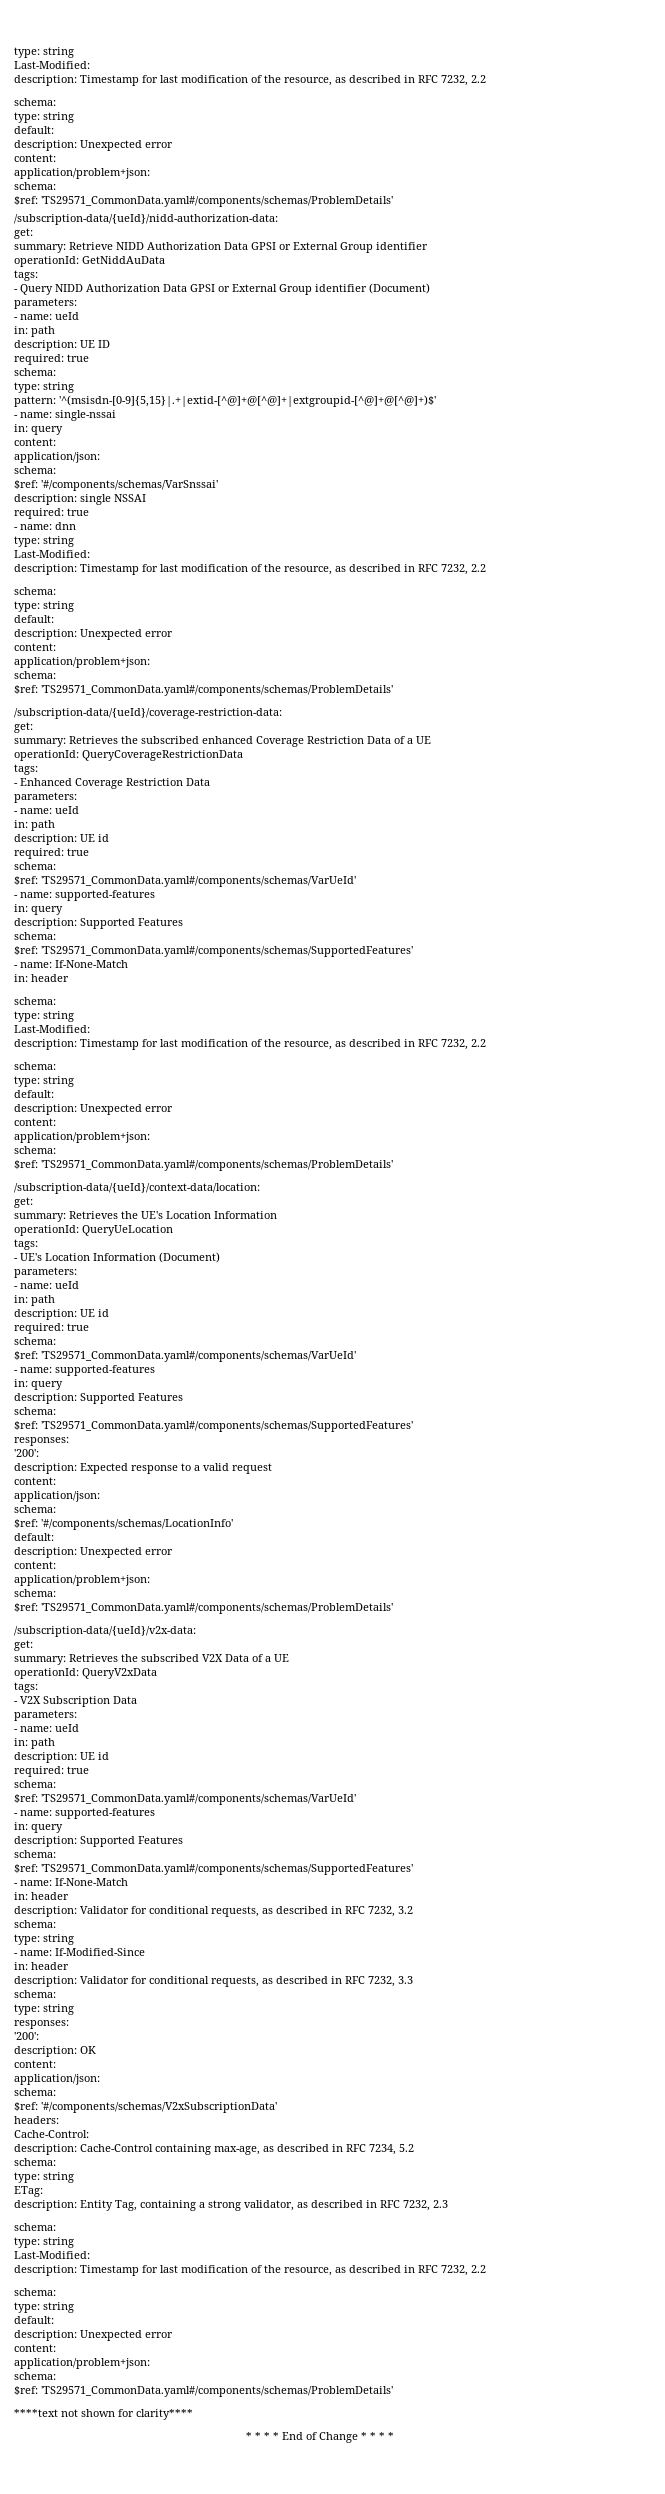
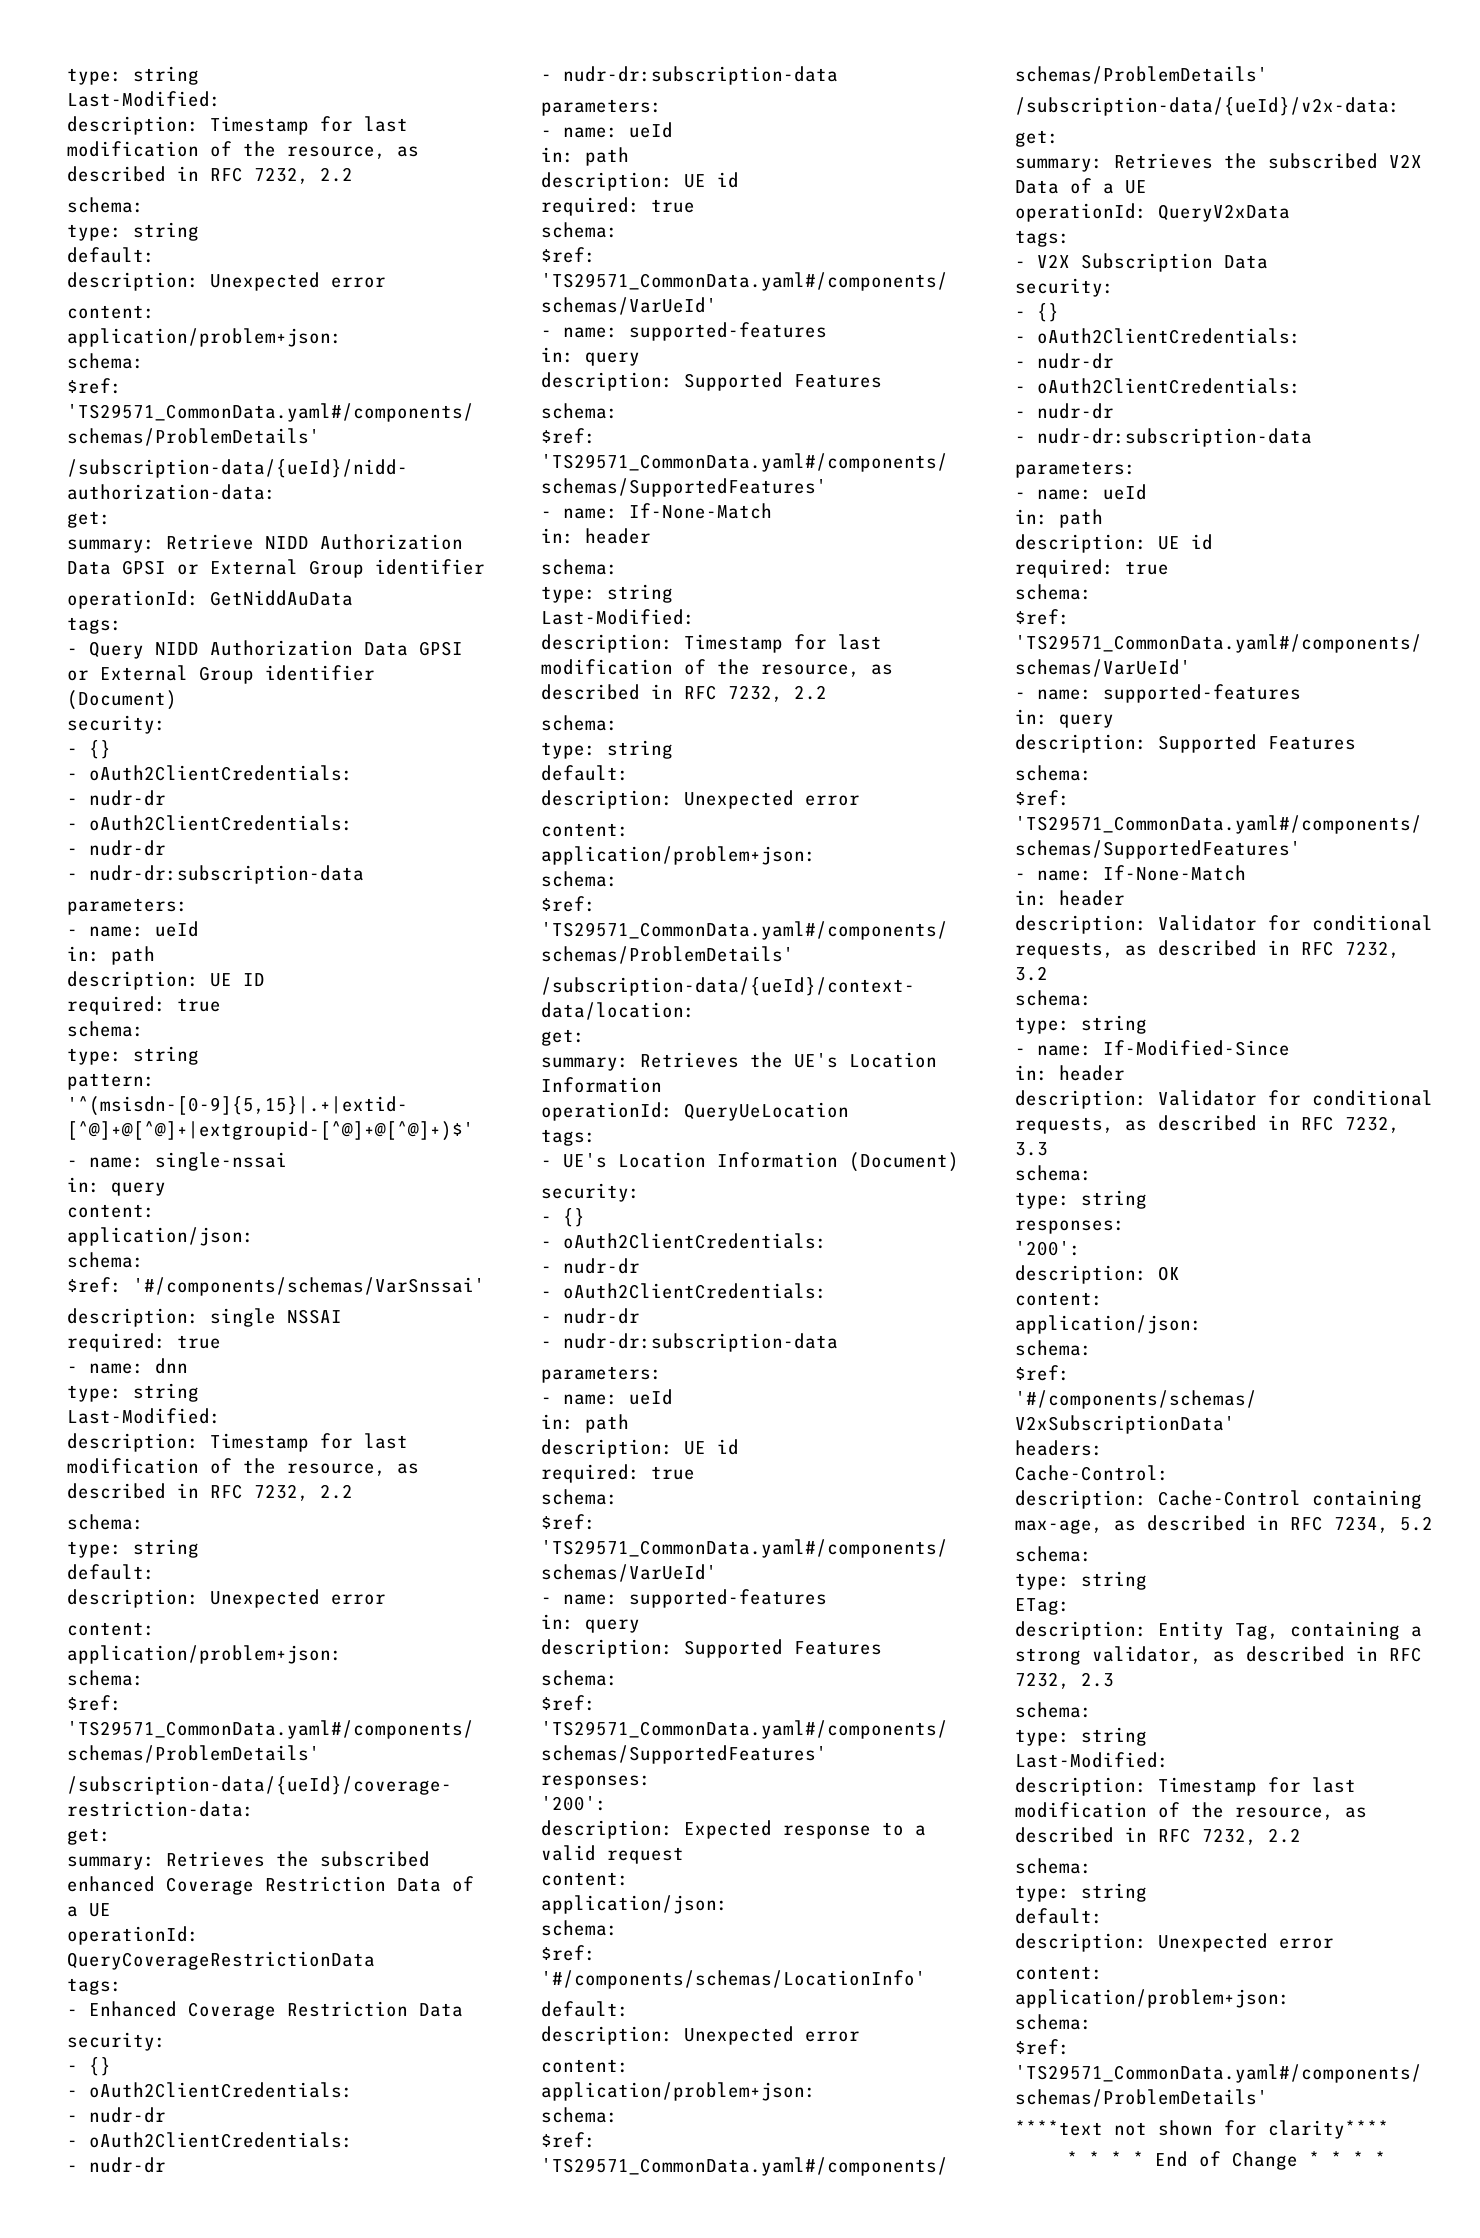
  - Query NIDD Authorization Data GPSI or External Group identifier (Document)
+ security:
+ - {}
+ - oAuth2ClientCredentials:
+ - nudr-dr
+ - oAuth2ClientCredentials:
+ - nudr-dr
+ - nudr-dr:subscription-data
  - Enhanced Coverage Restriction Data
+ security:
+ - {}
+ - oAuth2ClientCredentials:
+ - nudr-dr
+ - oAuth2ClientCredentials:
+ - nudr-dr
+ - nudr-dr:subscription-data
  - UE's Location Information (Document)
+ security:
+ - {}
+ - oAuth2ClientCredentials:
+ - nudr-dr
+ - oAuth2ClientCredentials:
+ - nudr-dr
+ - nudr-dr:subscription-data
  - V2X Subscription Data
+ security:
+ - {}
+ - oAuth2ClientCredentials:
+ - nudr-dr
+ - oAuth2ClientCredentials:
+ - nudr-dr
+ - nudr-dr:subscription-data

